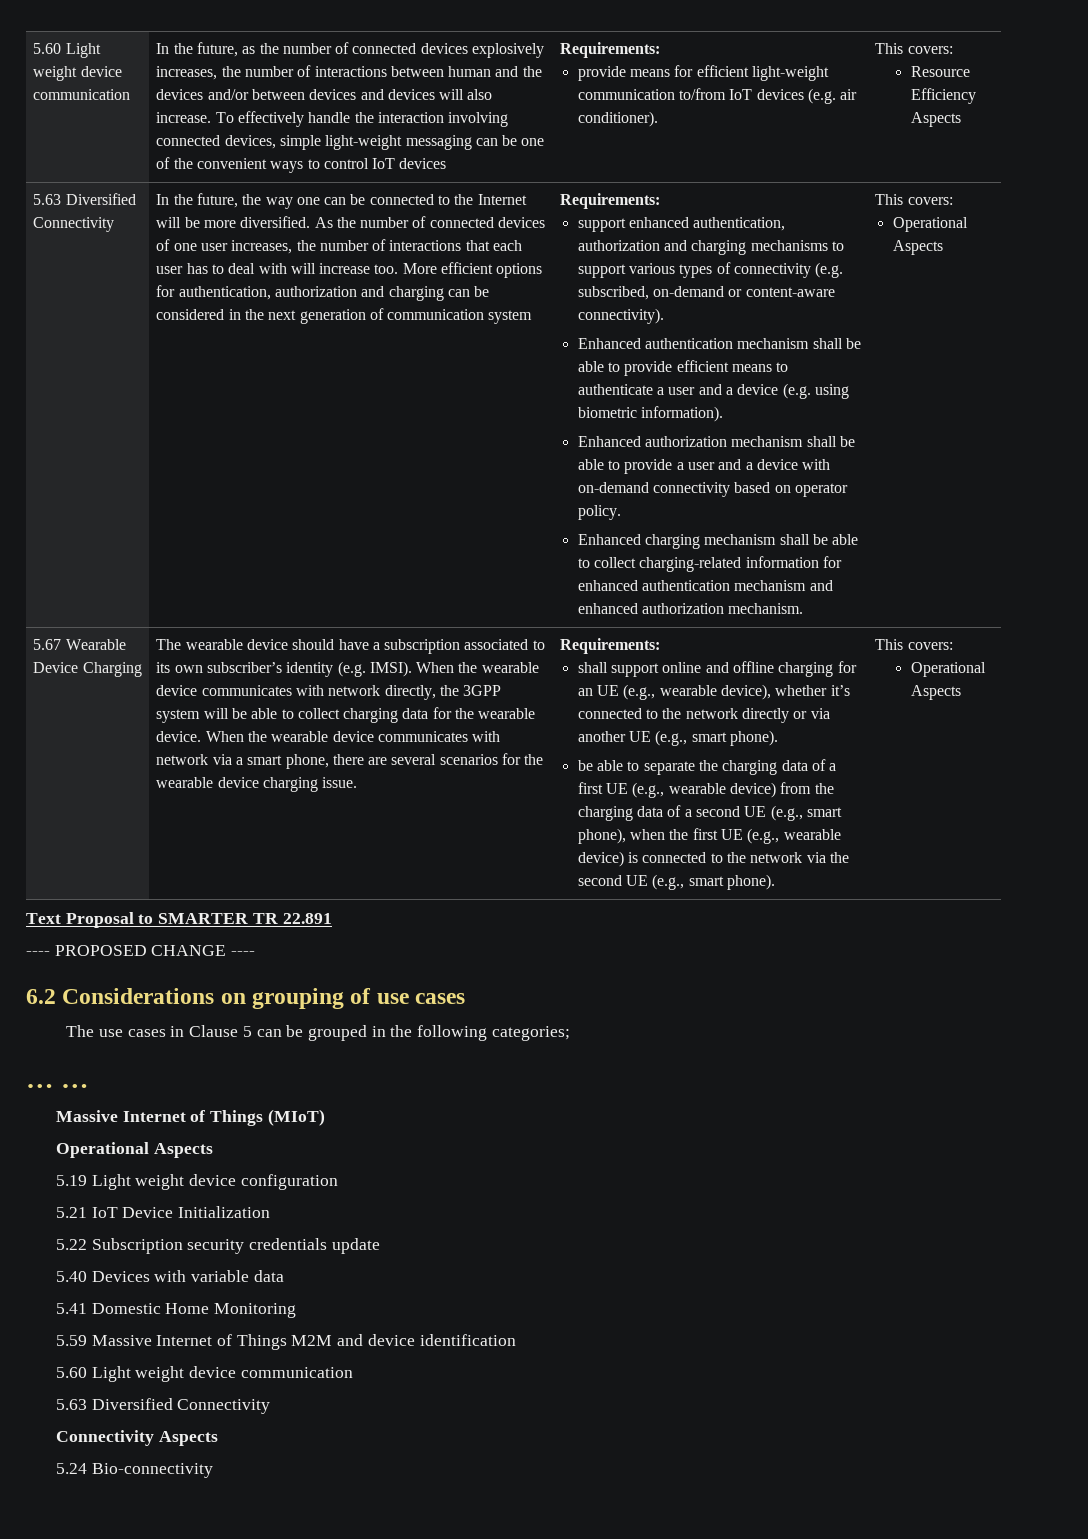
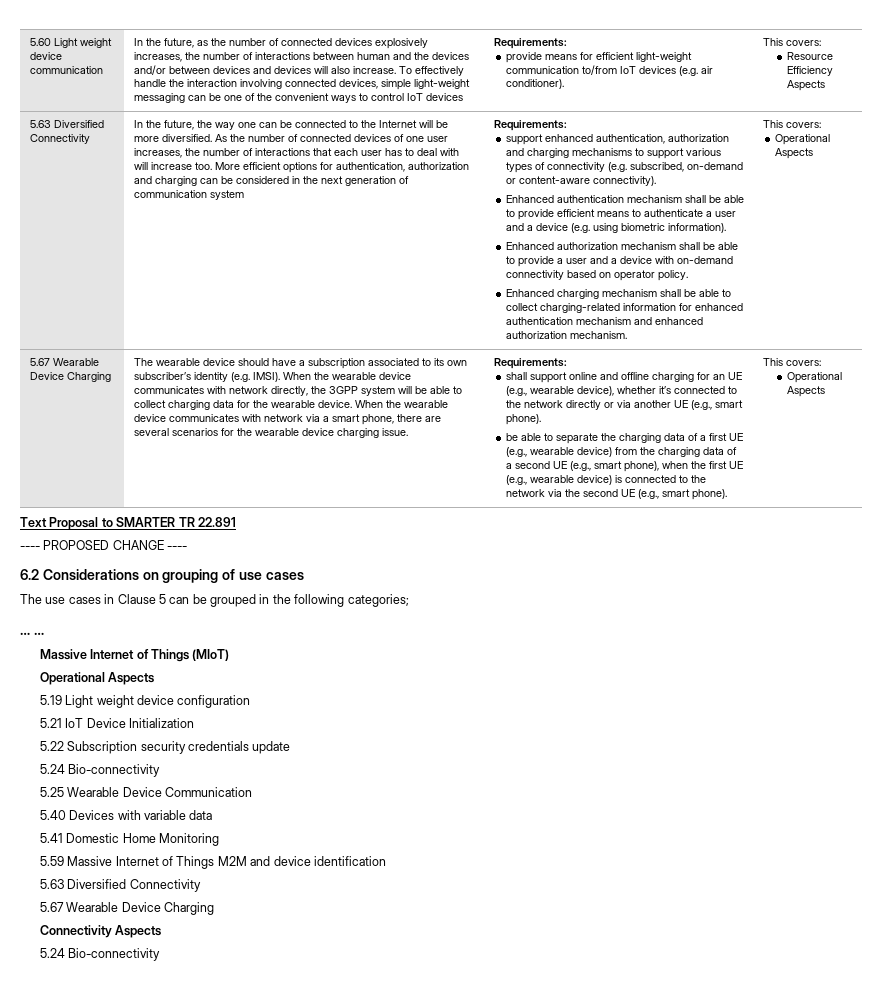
  5.22 Subscription security credentials update
+ 5.24 Bio-connectivity
+ 5.25 Wearable Device Communication
  5.59 Massive Internet of Things M2M and device identification
- 5.60 Light weight device communication
  5.63 Diversified Connectivity
+ 5.67 Wearable Device Charging

